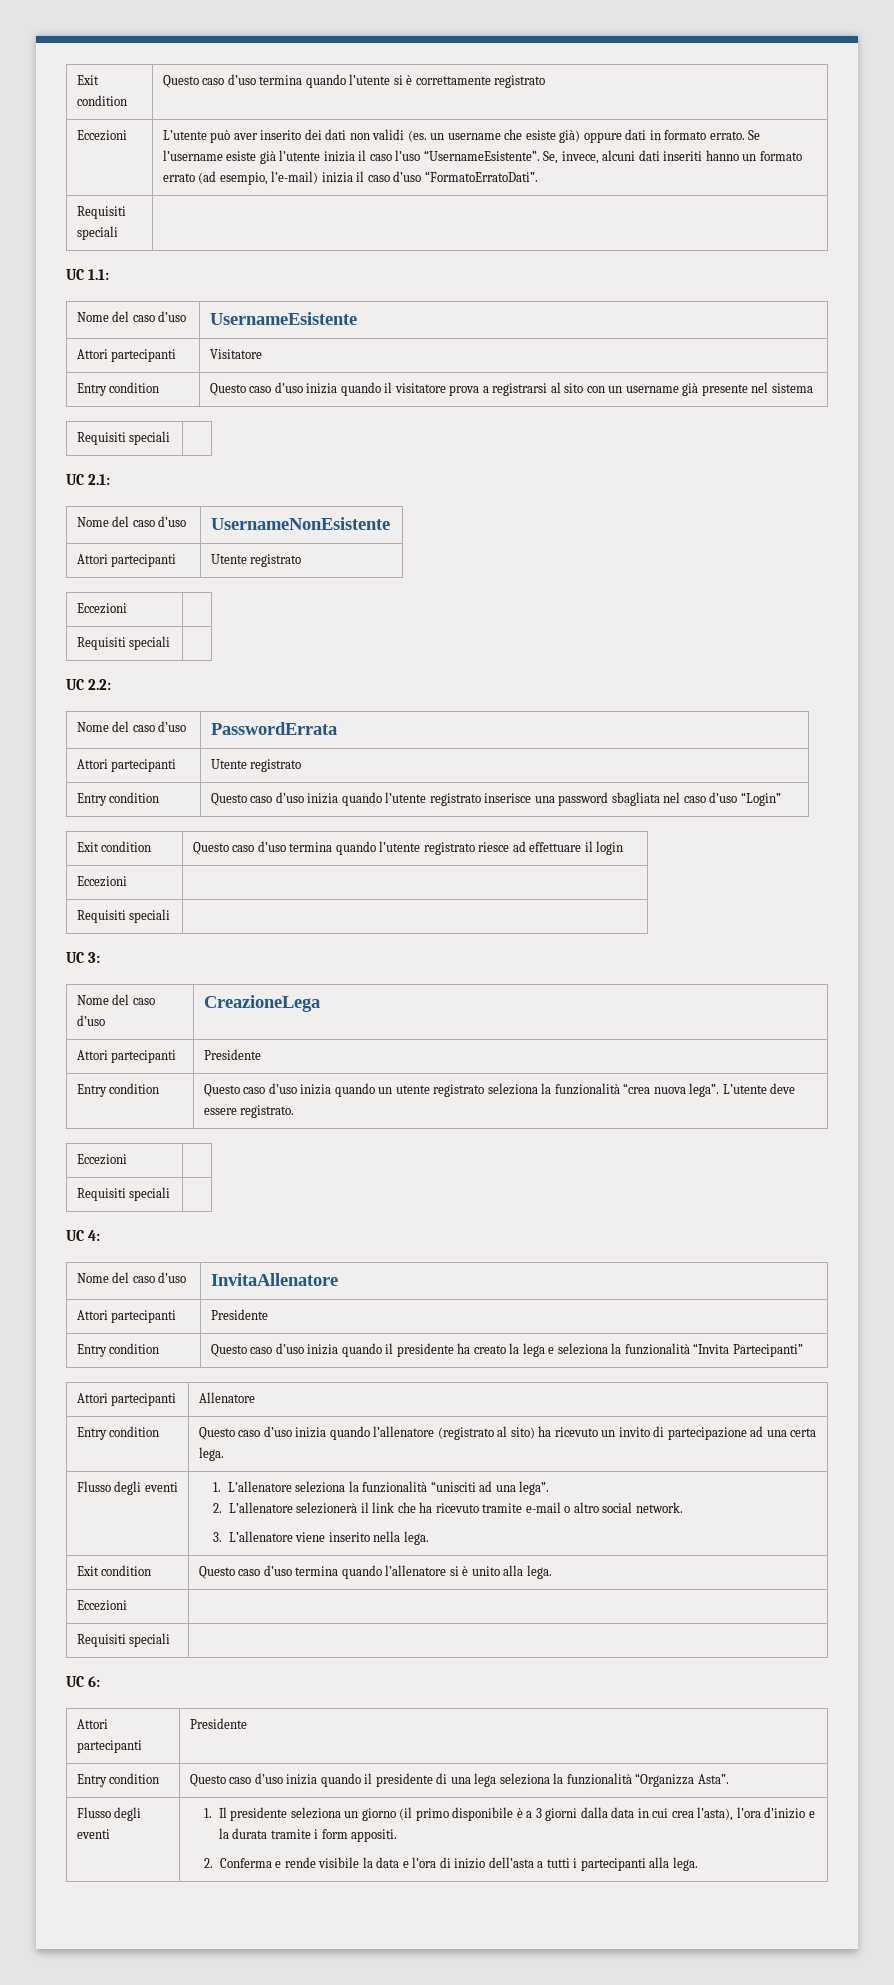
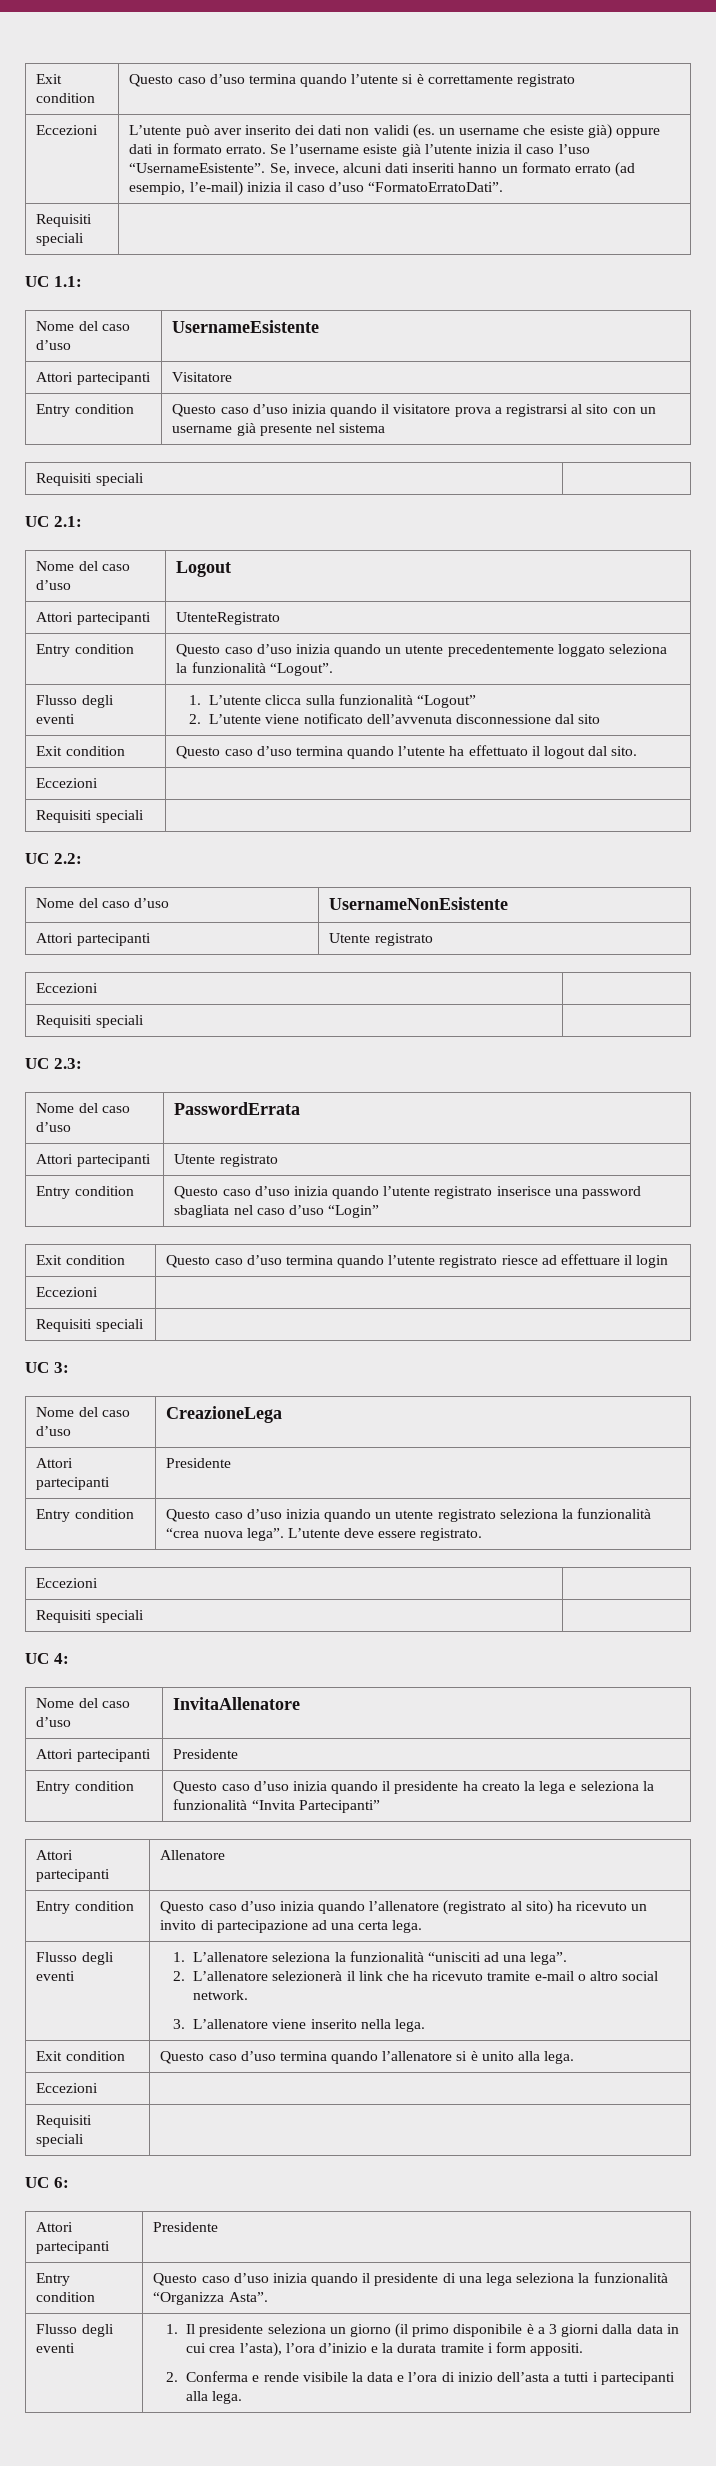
+ Nome del caso d’uso | Logout
+ Attori partecipanti | UtenteRegistrato
+ Entry condition | Questo caso d’uso inizia quando un utente precedentemente loggato seleziona la funzionalità “Logout”.
+ Flusso degli eventi | 1. L’utente clicca sulla funzionalità “Logout”
+ 2. L’utente viene notificato dell’avvenuta disconnessione dal sito
+ Exit condition | Questo caso d’uso termina quando l’utente ha effettuato il logout dal sito.
+ Eccezioni |
+ Requisiti speciali |
+ UC 2.2:
- UC 2.2:
+ UC 2.3:

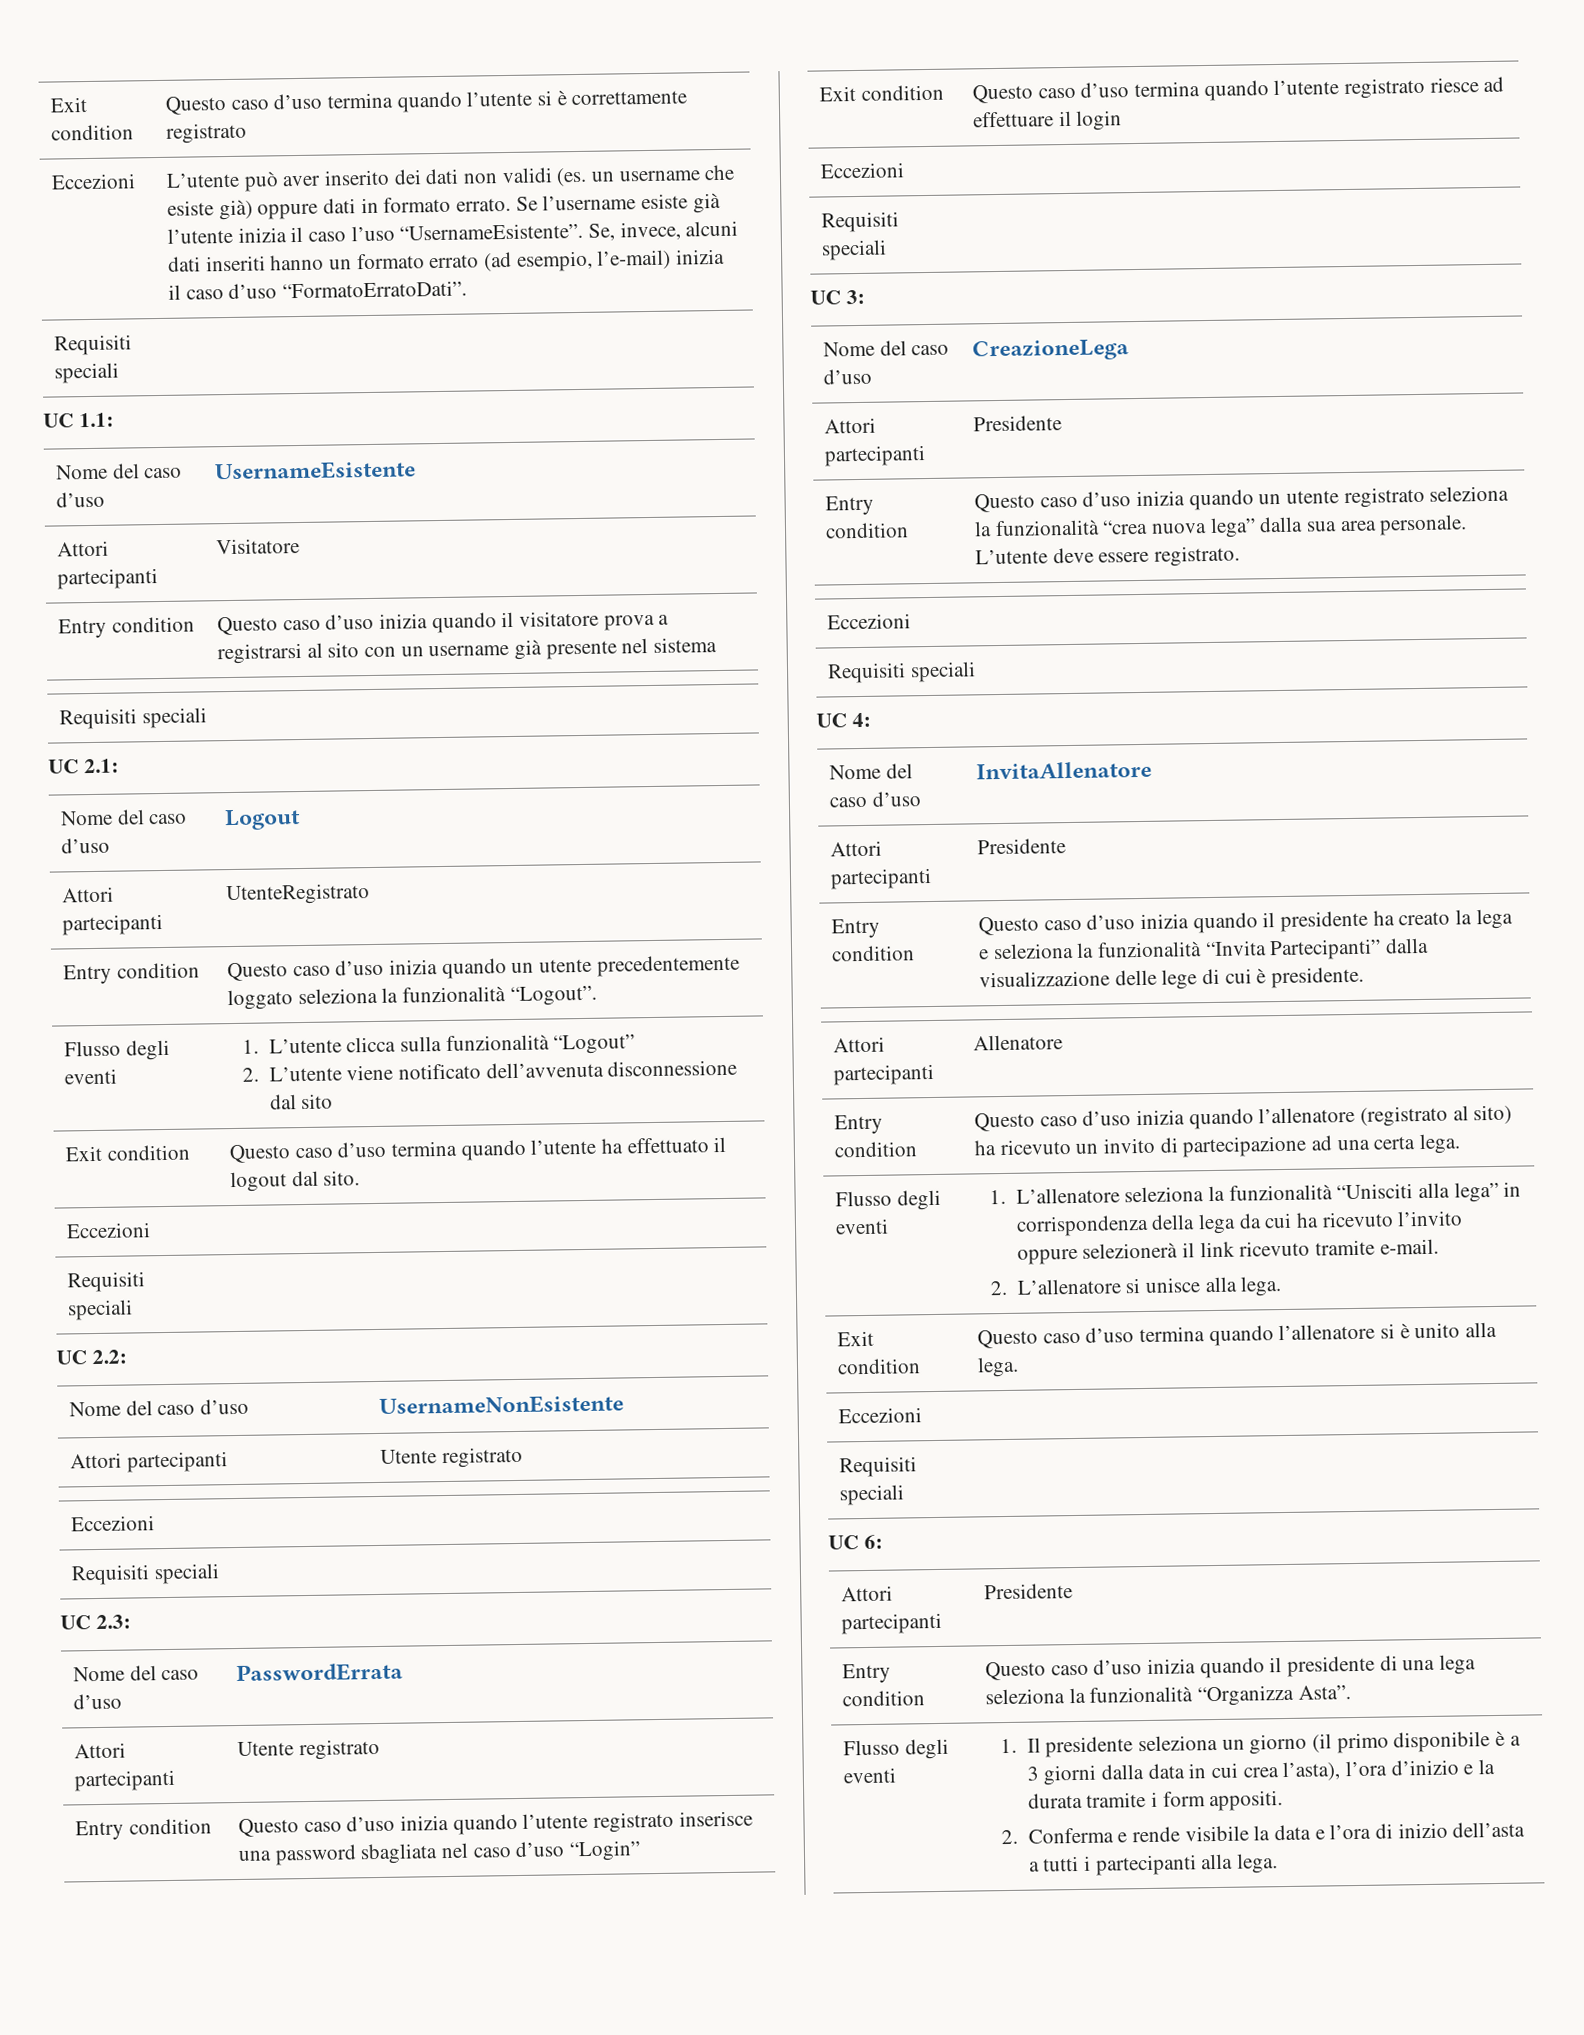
- Entry condition | Questo caso d’uso inizia quando un utente registrato seleziona la funzionalità “crea nuova lega”. L’utente deve essere registrato.
+ Entry condition | Questo caso d’uso inizia quando un utente registrato seleziona la funzionalità “crea nuova lega” dalla sua area personale. L’utente deve essere registrato.
- Entry condition | Questo caso d’uso inizia quando il presidente ha creato la lega e seleziona la funzionalità “Invita Partecipanti”
+ Entry condition | Questo caso d’uso inizia quando il presidente ha creato la lega e seleziona la funzionalità “Invita Partecipanti” dalla visualizzazione delle lege di cui è presidente.
- Flusso degli eventi | 1. L’allenatore seleziona la funzionalità “unisciti ad una lega”.
- 2. L’allenatore selezionerà il link che ha ricevuto tramite e-mail o altro social network.
- 3. L’allenatore viene inserito nella lega.
+ Flusso degli eventi | 1. L’allenatore seleziona la funzionalità “Unisciti alla lega” in corrispondenza della lega da cui ha ricevuto l’invito oppure selezionerà il link ricevuto tramite e-mail.
+ 2. L’allenatore si unisce alla lega.

